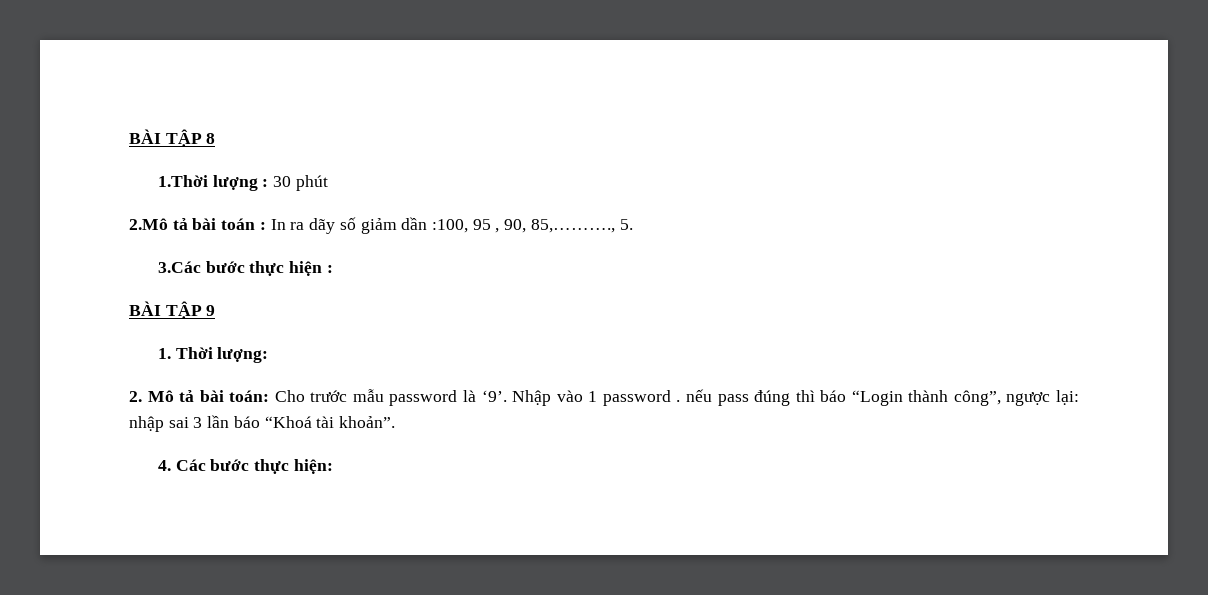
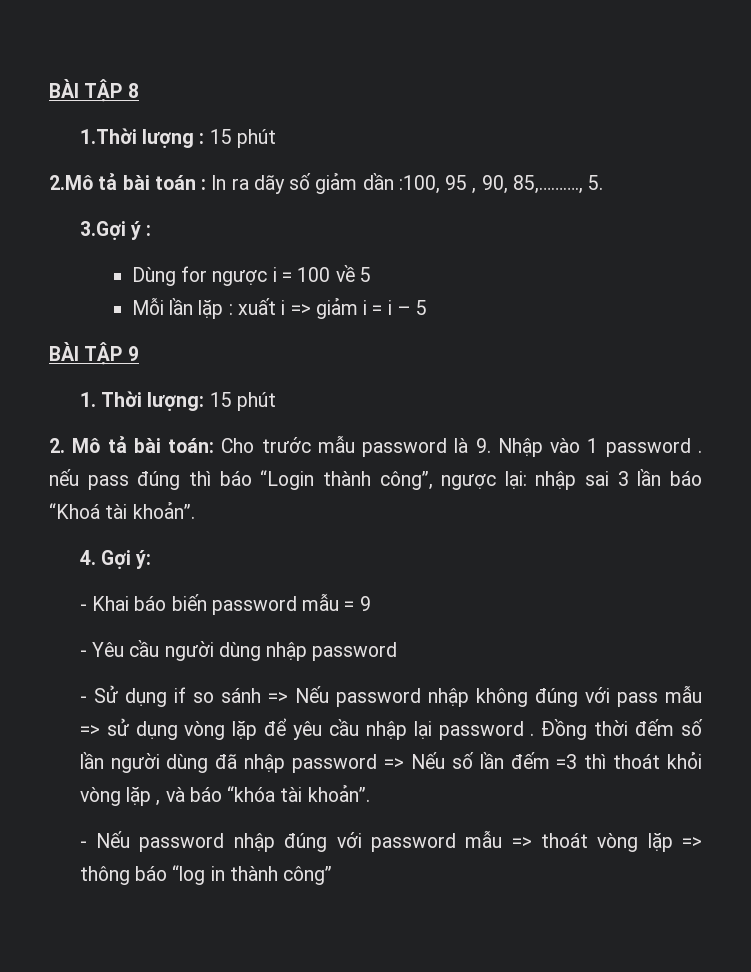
- 1.Thời lượng : 30 phút
+ 1.Thời lượng : 15 phút
- 3.Các bước thực hiện :
+ 3.Gợi ý :
+ Dùng for ngược i = 100 về 5
+ Mỗi lần lặp : xuất i => giảm i = i – 5
- 1. Thời lượng:
+ 1. Thời lượng: 15 phút
- 2. Mô tả bài toán: Cho trước mẫu password là ‘9’. Nhập vào 1 password . nếu pass đúng thì báo “Login thành công”, ngược lại: nhập sai 3 lần báo “Khoá tài khoản”.
+ 2. Mô tả bài toán: Cho trước mẫu password là 9. Nhập vào 1 password . nếu pass đúng thì báo “Login thành công”, ngược lại: nhập sai 3 lần báo “Khoá tài khoản”.
- 4. Các bước thực hiện:
+ 4. Gợi ý:
+ - Khai báo biến password mẫu = 9
+ - Yêu cầu người dùng nhập password
+ - Sử dụng if so sánh => Nếu password nhập không đúng với pass mẫu => sử dụng vòng lặp để yêu cầu nhập lại password . Đồng thời đếm số lần người dùng đã nhập password => Nếu số lần đếm =3 thì thoát khỏi vòng lặp , và báo “khóa tài khoản”.
+ - Nếu password nhập đúng với password mẫu => thoát vòng lặp => thông báo “log in thành công”

